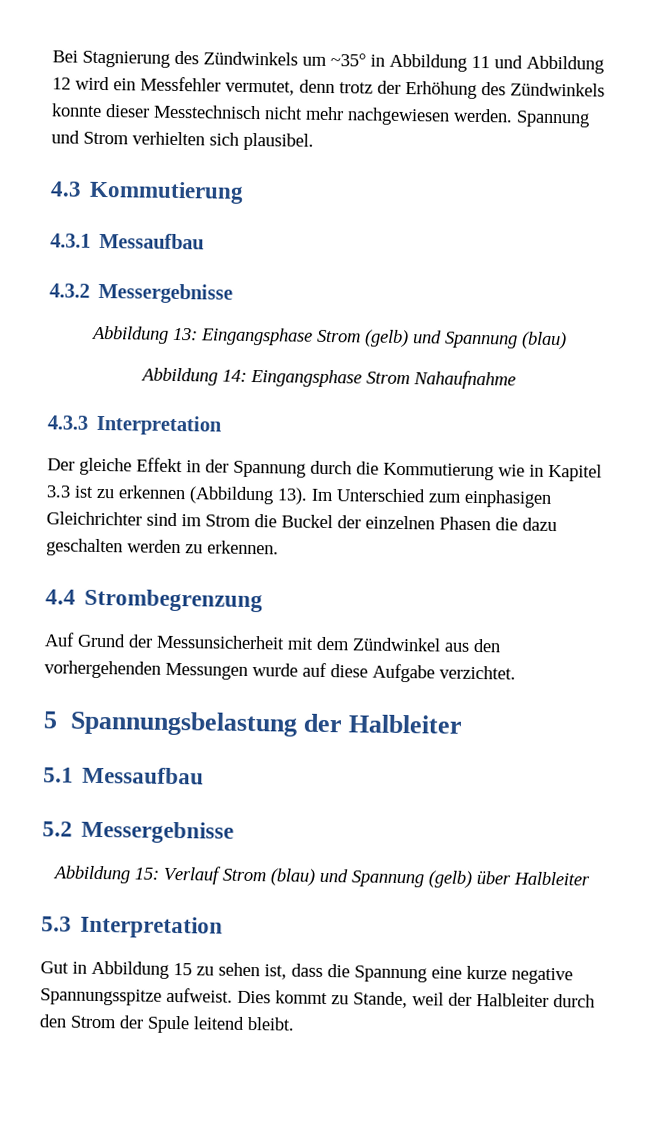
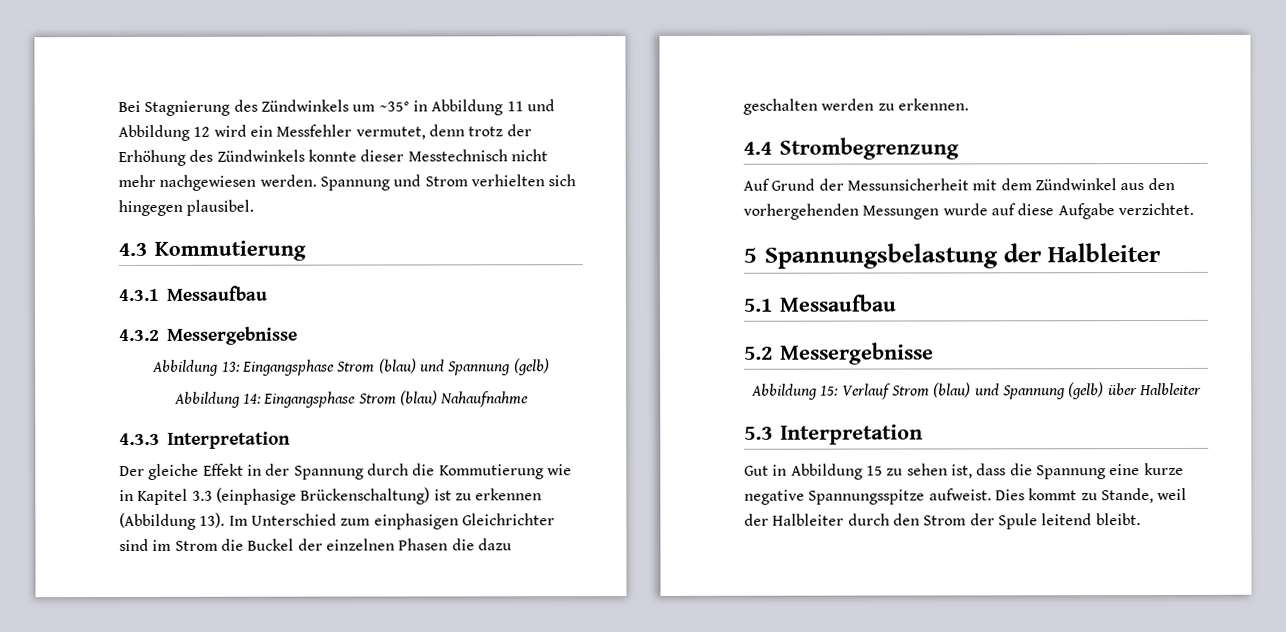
- Spannung und Strom verhielten sich plausibel.
+ Spannung und Strom verhielten sich hingegen plausibel.
- Abbildung 13: Eingangsphase Strom (gelb) und Spannung (blau)
+ Abbildung 13: Eingangsphase Strom (blau) und Spannung (gelb)
- Abbildung 14: Eingangsphase Strom Nahaufnahme
+ Abbildung 14: Eingangsphase Strom (blau) Nahaufnahme
- Der gleiche Effekt in der Spannung durch die Kommutierung wie in Kapitel 3.3 ist zu erkennen (Abbildung 13).
+ Der gleiche Effekt in der Spannung durch die Kommutierung wie in Kapitel 3.3 (einphasige Brückenschaltung) ist zu erkennen (Abbildung 13).

